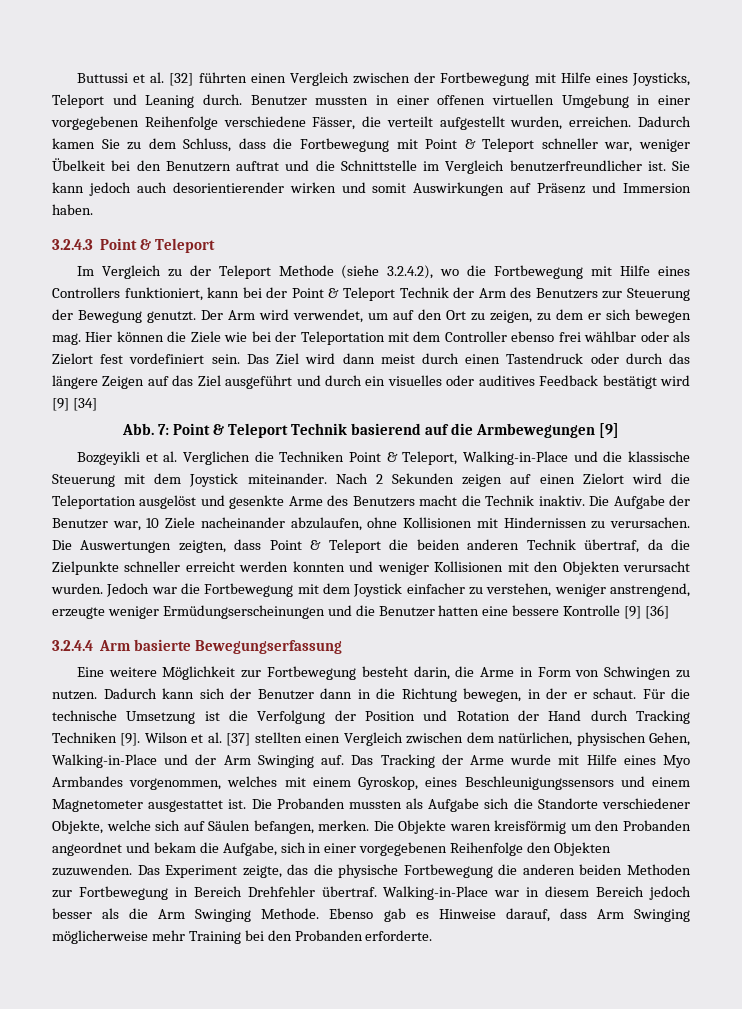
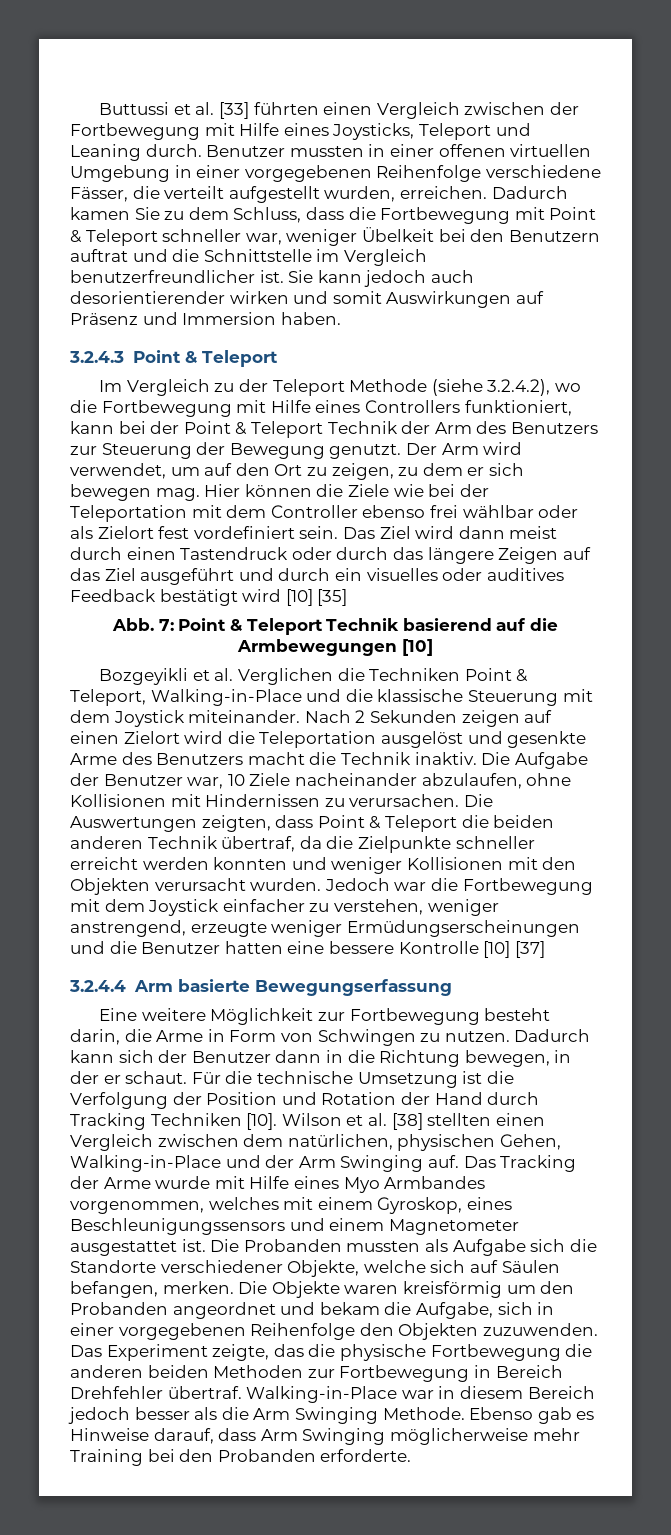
- Buttussi et al. [32] führten einen Vergleich zwischen der Fortbewegung mit Hilfe eines Joysticks, Teleport und Leaning durch.
+ Buttussi et al. [33] führten einen Vergleich zwischen der Fortbewegung mit Hilfe eines Joysticks, Teleport und Leaning durch.
- Das Ziel wird dann meist durch einen Tastendruck oder durch das längere Zeigen auf das Ziel ausgeführt und durch ein visuelles oder auditives Feedback bestätigt wird [9] [34]
+ Das Ziel wird dann meist durch einen Tastendruck oder durch das längere Zeigen auf das Ziel ausgeführt und durch ein visuelles oder auditives Feedback bestätigt wird [10] [35]
- Abb. 7: Point & Teleport Technik basierend auf die Armbewegungen [9]
+ Abb. 7: Point & Teleport Technik basierend auf die Armbewegungen [10]
- Jedoch war die Fortbewegung mit dem Joystick einfacher zu verstehen, weniger anstrengend, erzeugte weniger Ermüdungserscheinungen und die Benutzer hatten eine bessere Kontrolle [9] [36]
+ Jedoch war die Fortbewegung mit dem Joystick einfacher zu verstehen, weniger anstrengend, erzeugte weniger Ermüdungserscheinungen und die Benutzer hatten eine bessere Kontrolle [10] [37]
- Für die technische Umsetzung ist die Verfolgung der Position und Rotation der Hand durch Tracking Techniken [9].
+ Für die technische Umsetzung ist die Verfolgung der Position und Rotation der Hand durch Tracking Techniken [10].
- Wilson et al. [37] stellten einen Vergleich zwischen dem natürlichen, physischen Gehen, Walking-in-Place und der Arm Swinging auf.
+ Wilson et al. [38] stellten einen Vergleich zwischen dem natürlichen, physischen Gehen, Walking-in-Place und der Arm Swinging auf.

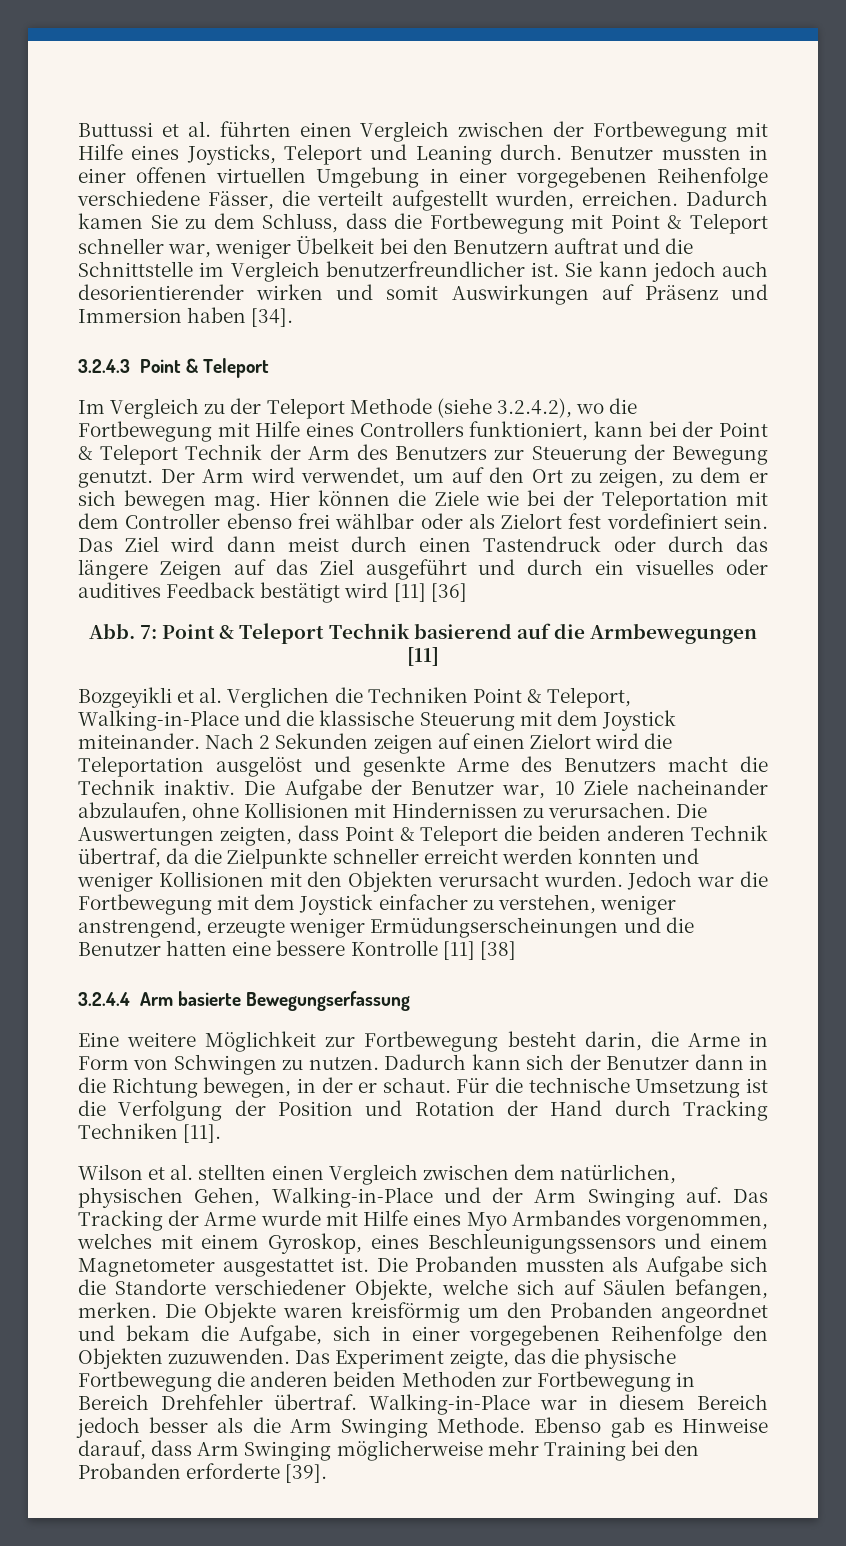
- Buttussi et al. [33] führten einen Vergleich zwischen der Fortbewegung mit Hilfe eines Joysticks, Teleport und Leaning durch.
+ Buttussi et al. führten einen Vergleich zwischen der Fortbewegung mit Hilfe eines Joysticks, Teleport und Leaning durch.
- Sie kann jedoch auch desorientierender wirken und somit Auswirkungen auf Präsenz und Immersion haben.
+ Sie kann jedoch auch desorientierender wirken und somit Auswirkungen auf Präsenz und Immersion haben [34].
- Das Ziel wird dann meist durch einen Tastendruck oder durch das längere Zeigen auf das Ziel ausgeführt und durch ein visuelles oder auditives Feedback bestätigt wird [10] [35]
+ Das Ziel wird dann meist durch einen Tastendruck oder durch das längere Zeigen auf das Ziel ausgeführt und durch ein visuelles oder auditives Feedback bestätigt wird [11] [36]
- Abb. 7: Point & Teleport Technik basierend auf die Armbewegungen [10]
+ Abb. 7: Point & Teleport Technik basierend auf die Armbewegungen [11]
- Jedoch war die Fortbewegung mit dem Joystick einfacher zu verstehen, weniger anstrengend, erzeugte weniger Ermüdungserscheinungen und die Benutzer hatten eine bessere Kontrolle [10] [37]
+ Jedoch war die Fortbewegung mit dem Joystick einfacher zu verstehen, weniger anstrengend, erzeugte weniger Ermüdungserscheinungen und die Benutzer hatten eine bessere Kontrolle [11] [38]
- Für die technische Umsetzung ist die Verfolgung der Position und Rotation der Hand durch Tracking Techniken [10]. Wilson et al. [38] stellten einen Vergleich zwischen dem natürlichen, physischen Gehen, Walking-in-Place und der Arm Swinging auf.
+ Für die technische Umsetzung ist die Verfolgung der Position und Rotation der Hand durch Tracking Techniken [11].
+ Wilson et al. stellten einen Vergleich zwischen dem natürlichen, physischen Gehen, Walking-in-Place und der Arm Swinging auf.
- Ebenso gab es Hinweise darauf, dass Arm Swinging möglicherweise mehr Training bei den Probanden erforderte.
+ Ebenso gab es Hinweise darauf, dass Arm Swinging möglicherweise mehr Training bei den Probanden erforderte [39].

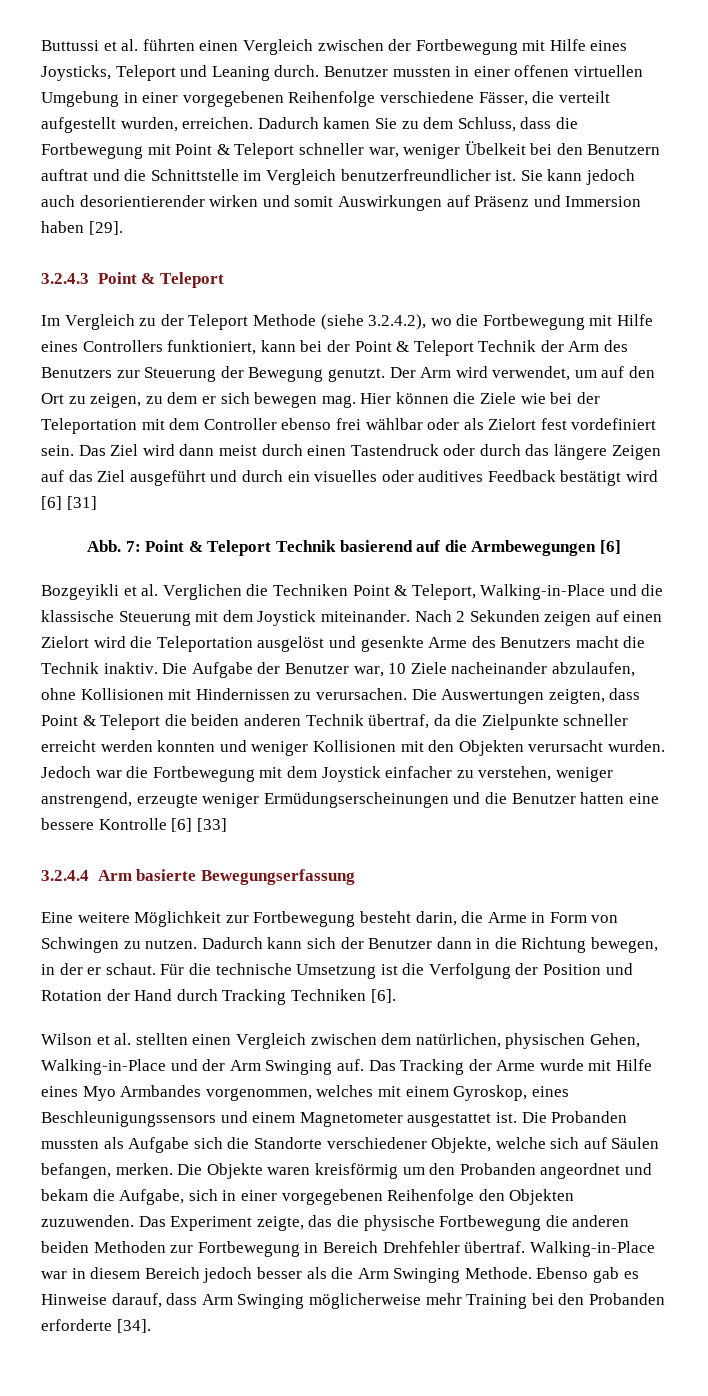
- Sie kann jedoch auch desorientierender wirken und somit Auswirkungen auf Präsenz und Immersion haben [34].
+ Sie kann jedoch auch desorientierender wirken und somit Auswirkungen auf Präsenz und Immersion haben [29].
- Das Ziel wird dann meist durch einen Tastendruck oder durch das längere Zeigen auf das Ziel ausgeführt und durch ein visuelles oder auditives Feedback bestätigt wird [11] [36]
+ Das Ziel wird dann meist durch einen Tastendruck oder durch das längere Zeigen auf das Ziel ausgeführt und durch ein visuelles oder auditives Feedback bestätigt wird [6] [31]
- Abb. 7: Point & Teleport Technik basierend auf die Armbewegungen [11]
+ Abb. 7: Point & Teleport Technik basierend auf die Armbewegungen [6]
- Jedoch war die Fortbewegung mit dem Joystick einfacher zu verstehen, weniger anstrengend, erzeugte weniger Ermüdungserscheinungen und die Benutzer hatten eine bessere Kontrolle [11] [38]
+ Jedoch war die Fortbewegung mit dem Joystick einfacher zu verstehen, weniger anstrengend, erzeugte weniger Ermüdungserscheinungen und die Benutzer hatten eine bessere Kontrolle [6] [33]
- Für die technische Umsetzung ist die Verfolgung der Position und Rotation der Hand durch Tracking Techniken [11].
+ Für die technische Umsetzung ist die Verfolgung der Position und Rotation der Hand durch Tracking Techniken [6].
- Ebenso gab es Hinweise darauf, dass Arm Swinging möglicherweise mehr Training bei den Probanden erforderte [39].
+ Ebenso gab es Hinweise darauf, dass Arm Swinging möglicherweise mehr Training bei den Probanden erforderte [34].

